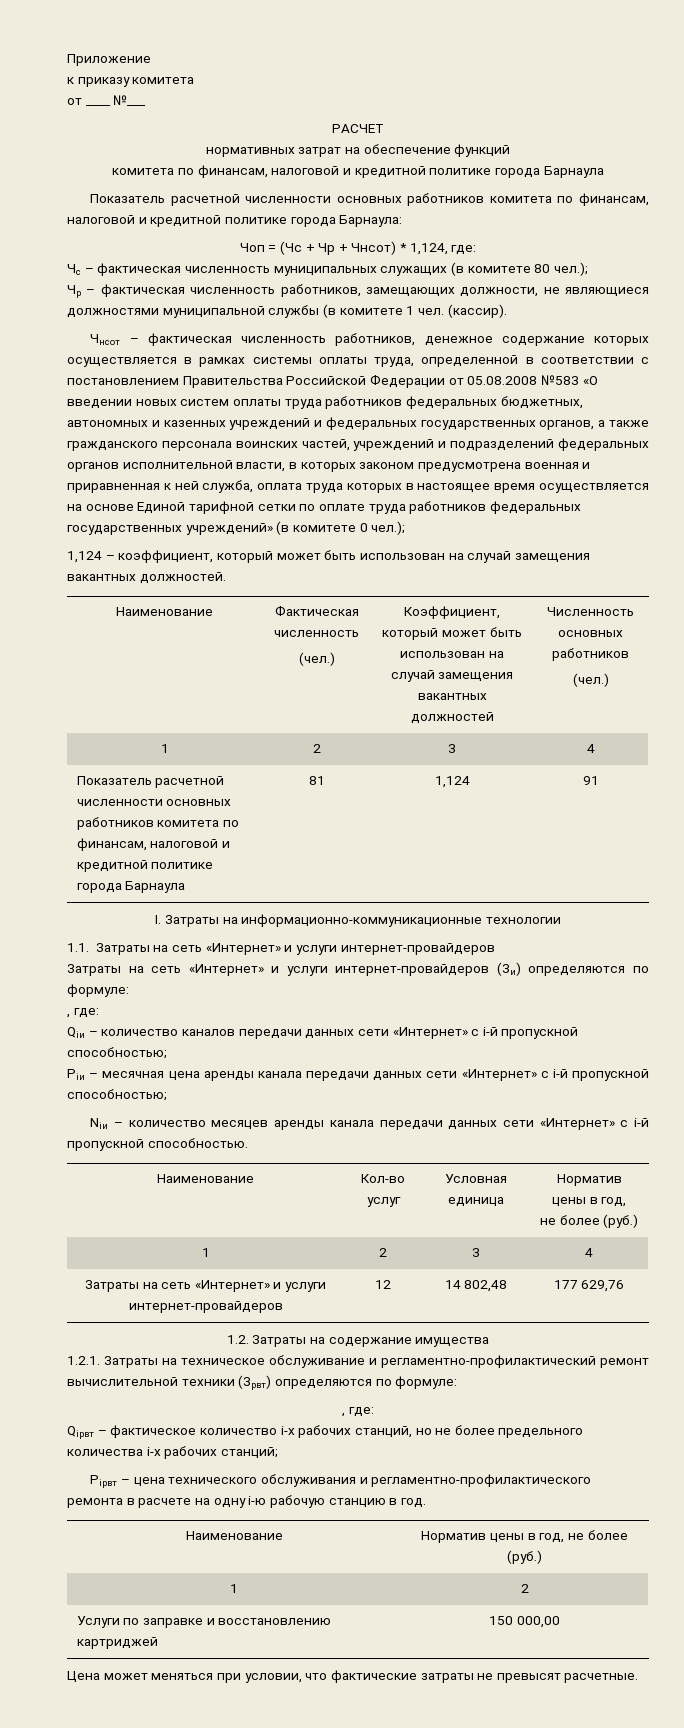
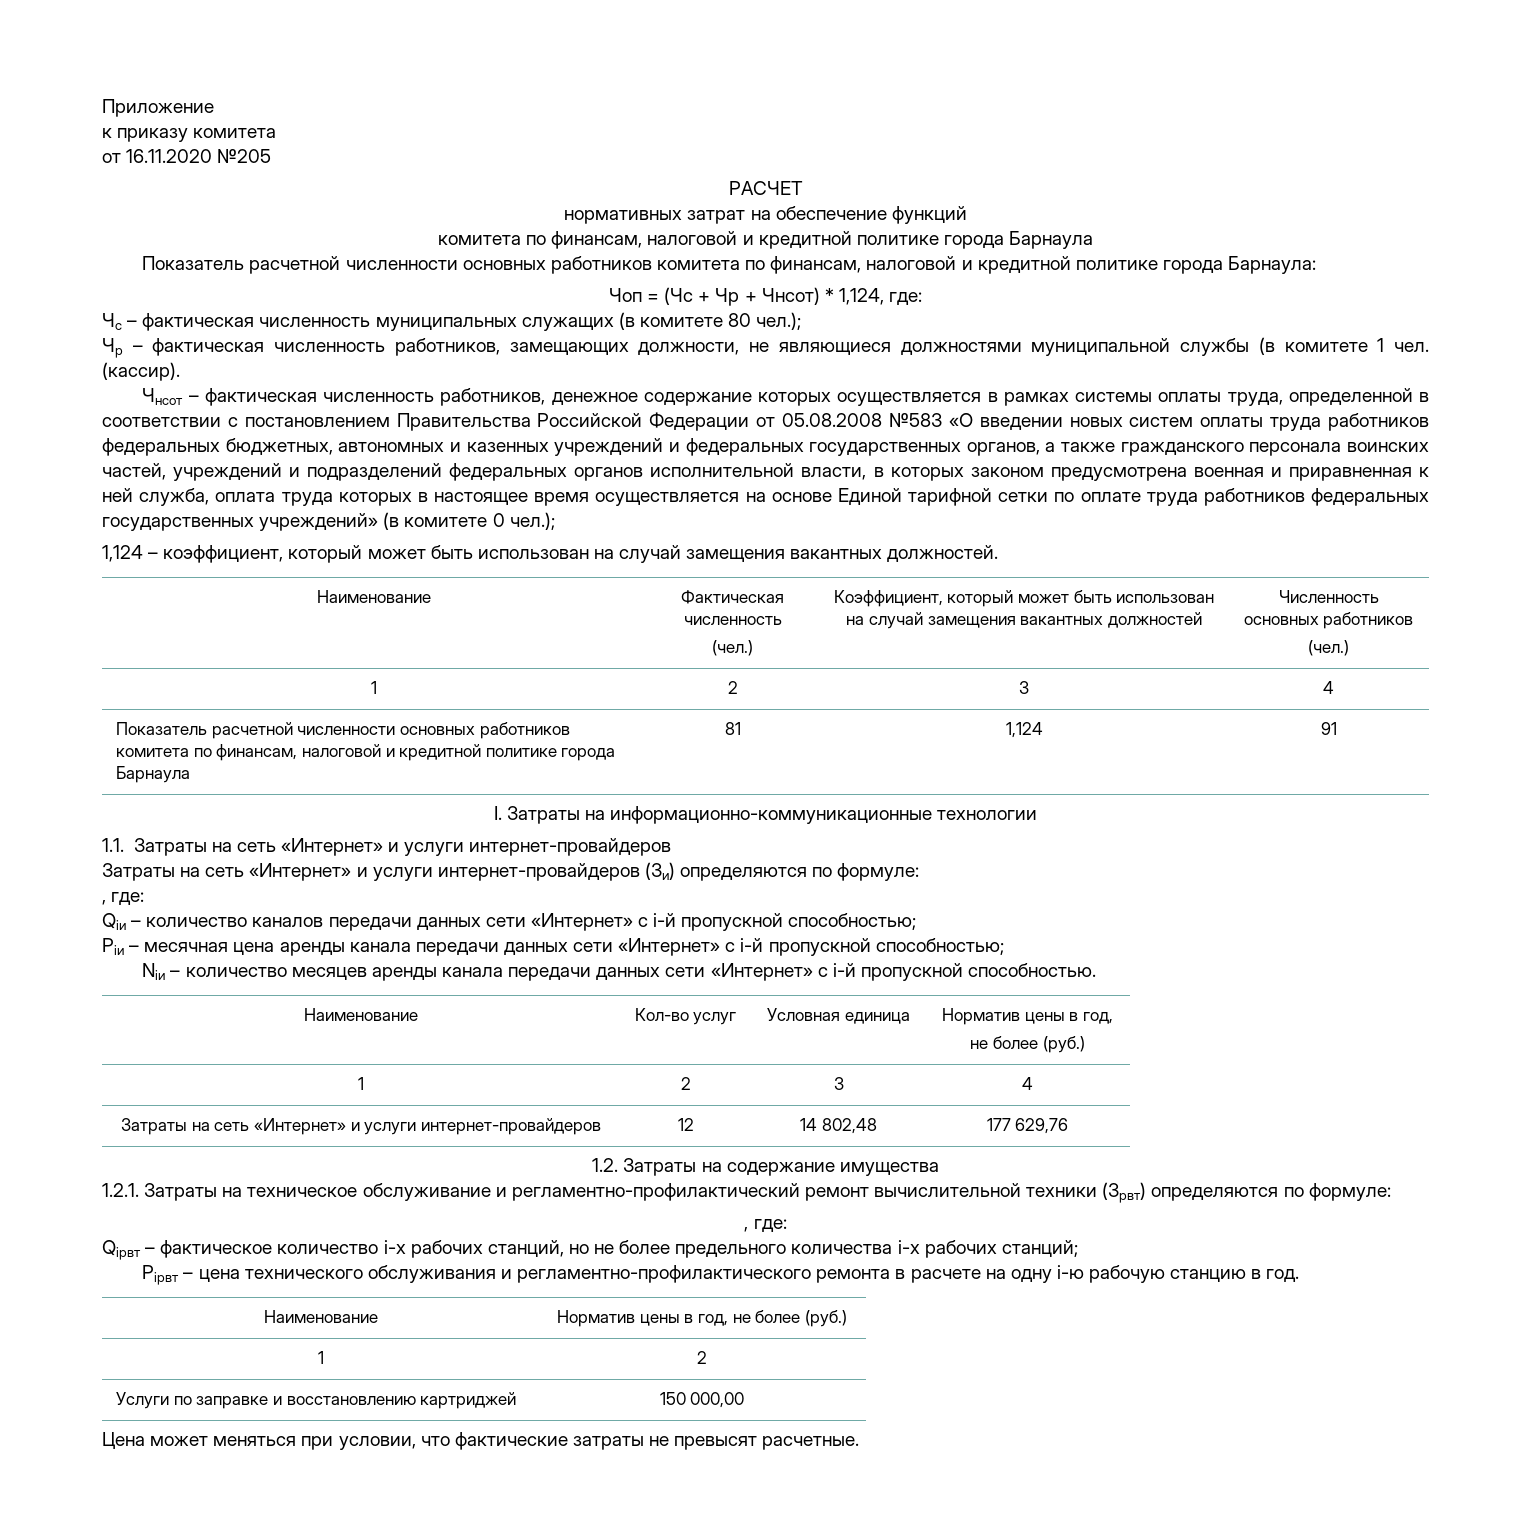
- от ____ №___
+ от 16.11.2020 №205

